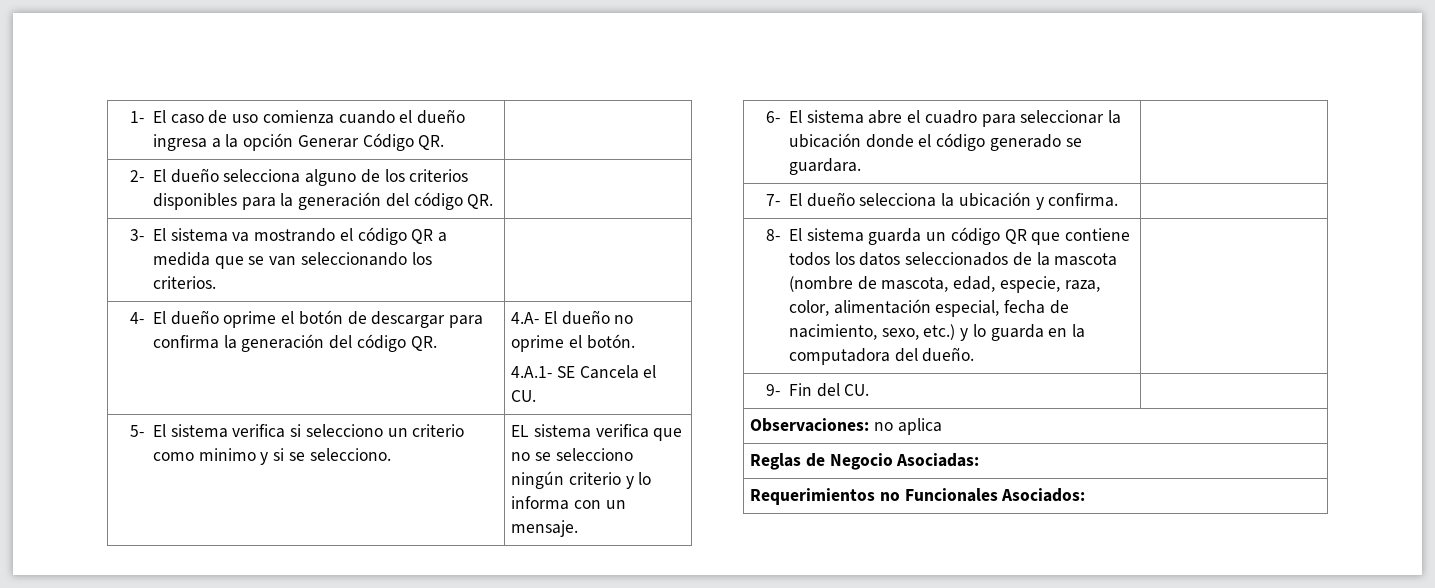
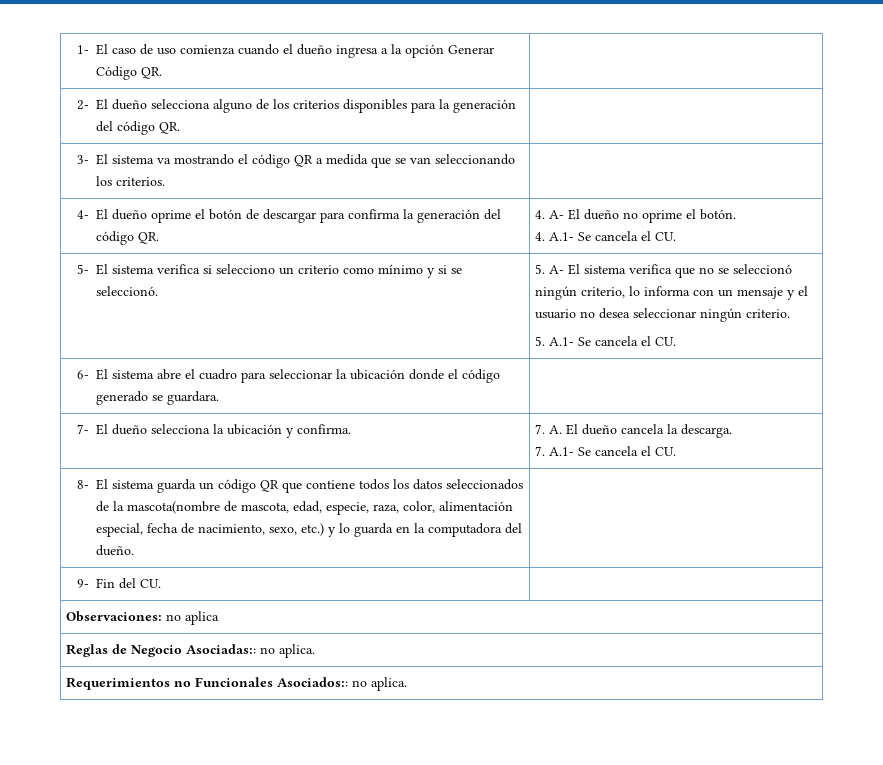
- 4- El dueño oprime el botón de descargar para confirma la generación del código QR. | 4.A- El dueño no oprime el botón.
- 4.A.1- SE Cancela el CU.
+ 4- El dueño oprime el botón de descargar para confirma la generación del código QR. | 4. A- El dueño no oprime el botón.
+ 4. A.1- Se cancela el CU.
- 5- El sistema verifica si selecciono un criterio como minimo y si se selecciono. | EL sistema verifica que no se selecciono ningún criterio y lo informa con un mensaje.
+ 5- El sistema verifica si selecciono un criterio como mínimo y si se seleccionó. | 5. A- El sistema verifica que no se seleccionó ningún criterio, lo informa con un mensaje y el usuario no desea seleccionar ningún criterio.
+ 5. A.1- Se cancela el CU.
- 7- El dueño selecciona la ubicación y confirma. |
+ 7- El dueño selecciona la ubicación y confirma. | 7. A. El dueño cancela la descarga.
+ 7. A.1- Se cancela el CU.
- 8- El sistema guarda un código QR que contiene todos los datos seleccionados de la mascota (nombre de mascota, edad, especie, raza, color, alimentación especial, fecha de nacimiento, sexo, etc.) y lo guarda en la computadora del dueño. |
+ 8- El sistema guarda un código QR que contiene todos los datos seleccionados de la mascota(nombre de mascota, edad, especie, raza, color, alimentación especial, fecha de nacimiento, sexo, etc.) y lo guarda en la computadora del dueño. |
- Reglas de Negocio Asociadas:
+ Reglas de Negocio Asociadas:: no aplica.
- Requerimientos no Funcionales Asociados:
+ Requerimientos no Funcionales Asociados:: no aplica.

